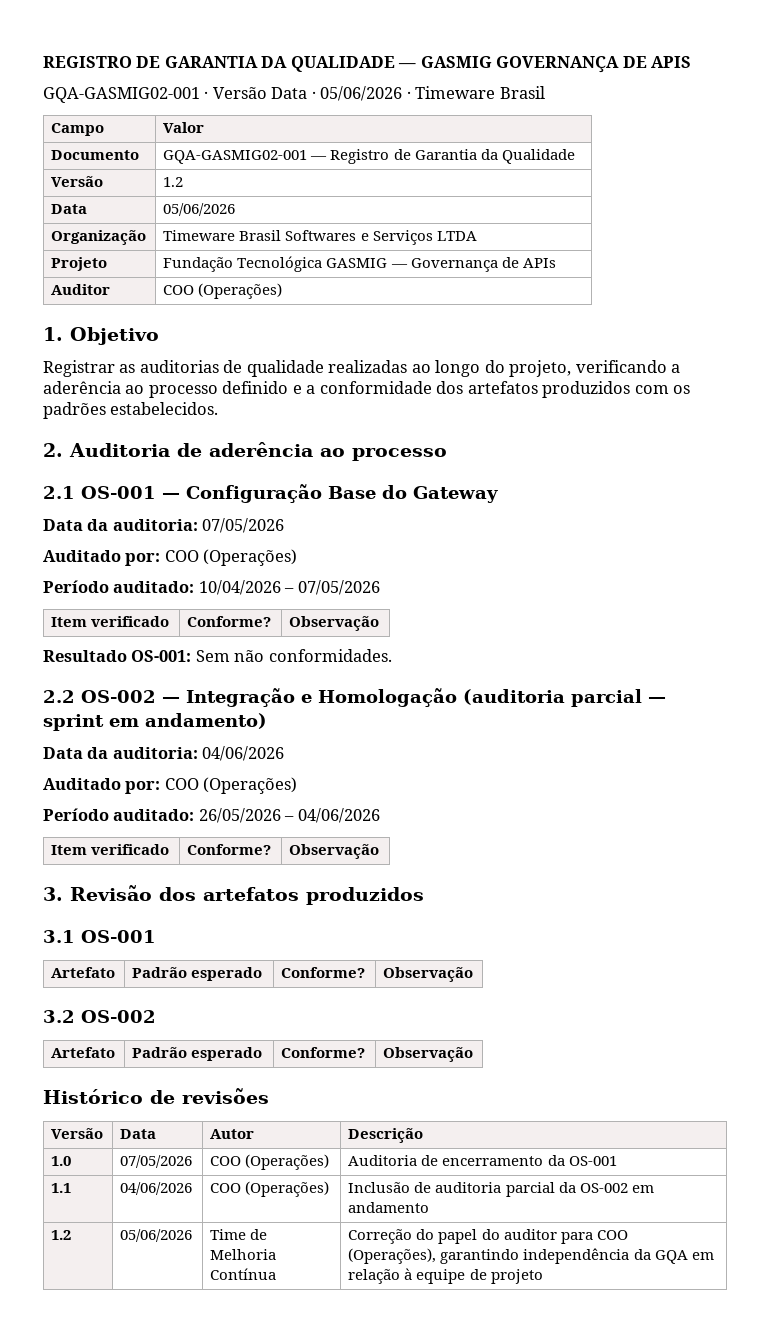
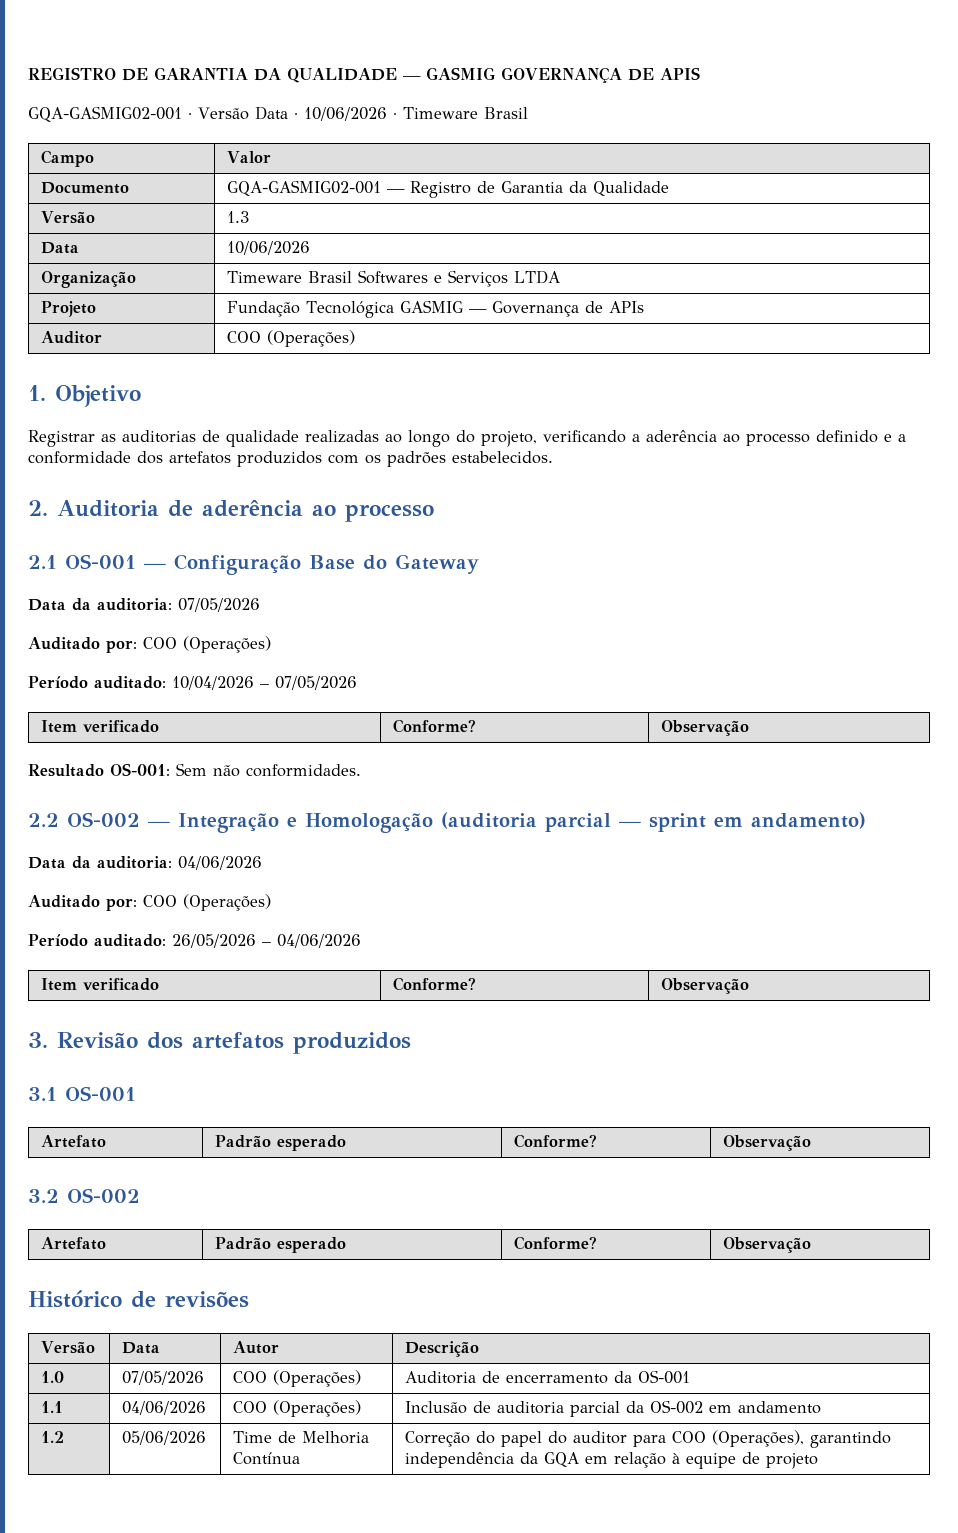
- GQA-GASMIG02-001 · Versão Data · 05/06/2026 · Timeware Brasil
+ GQA-GASMIG02-001 · Versão Data · 10/06/2026 · Timeware Brasil
- Versão | 1.2
- Data | 05/06/2026
+ Versão | 1.3
+ Data | 10/06/2026

